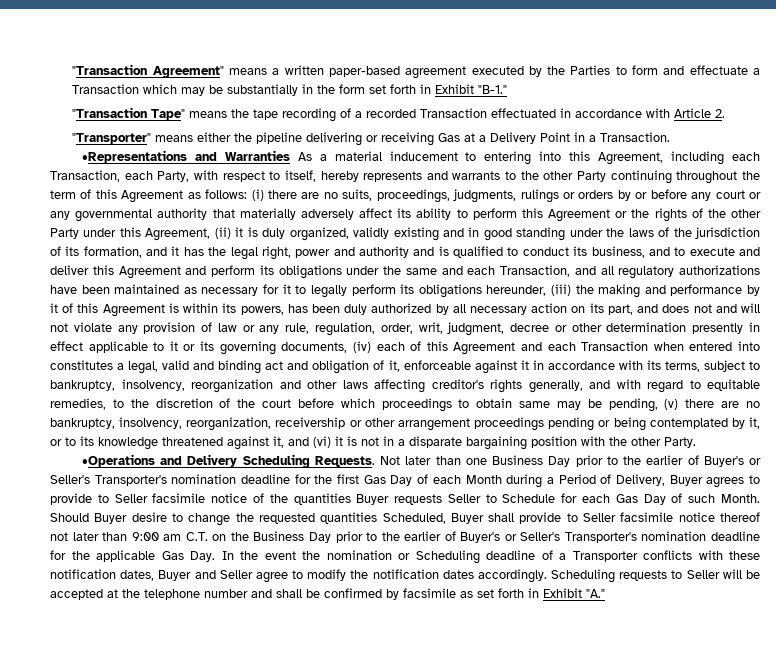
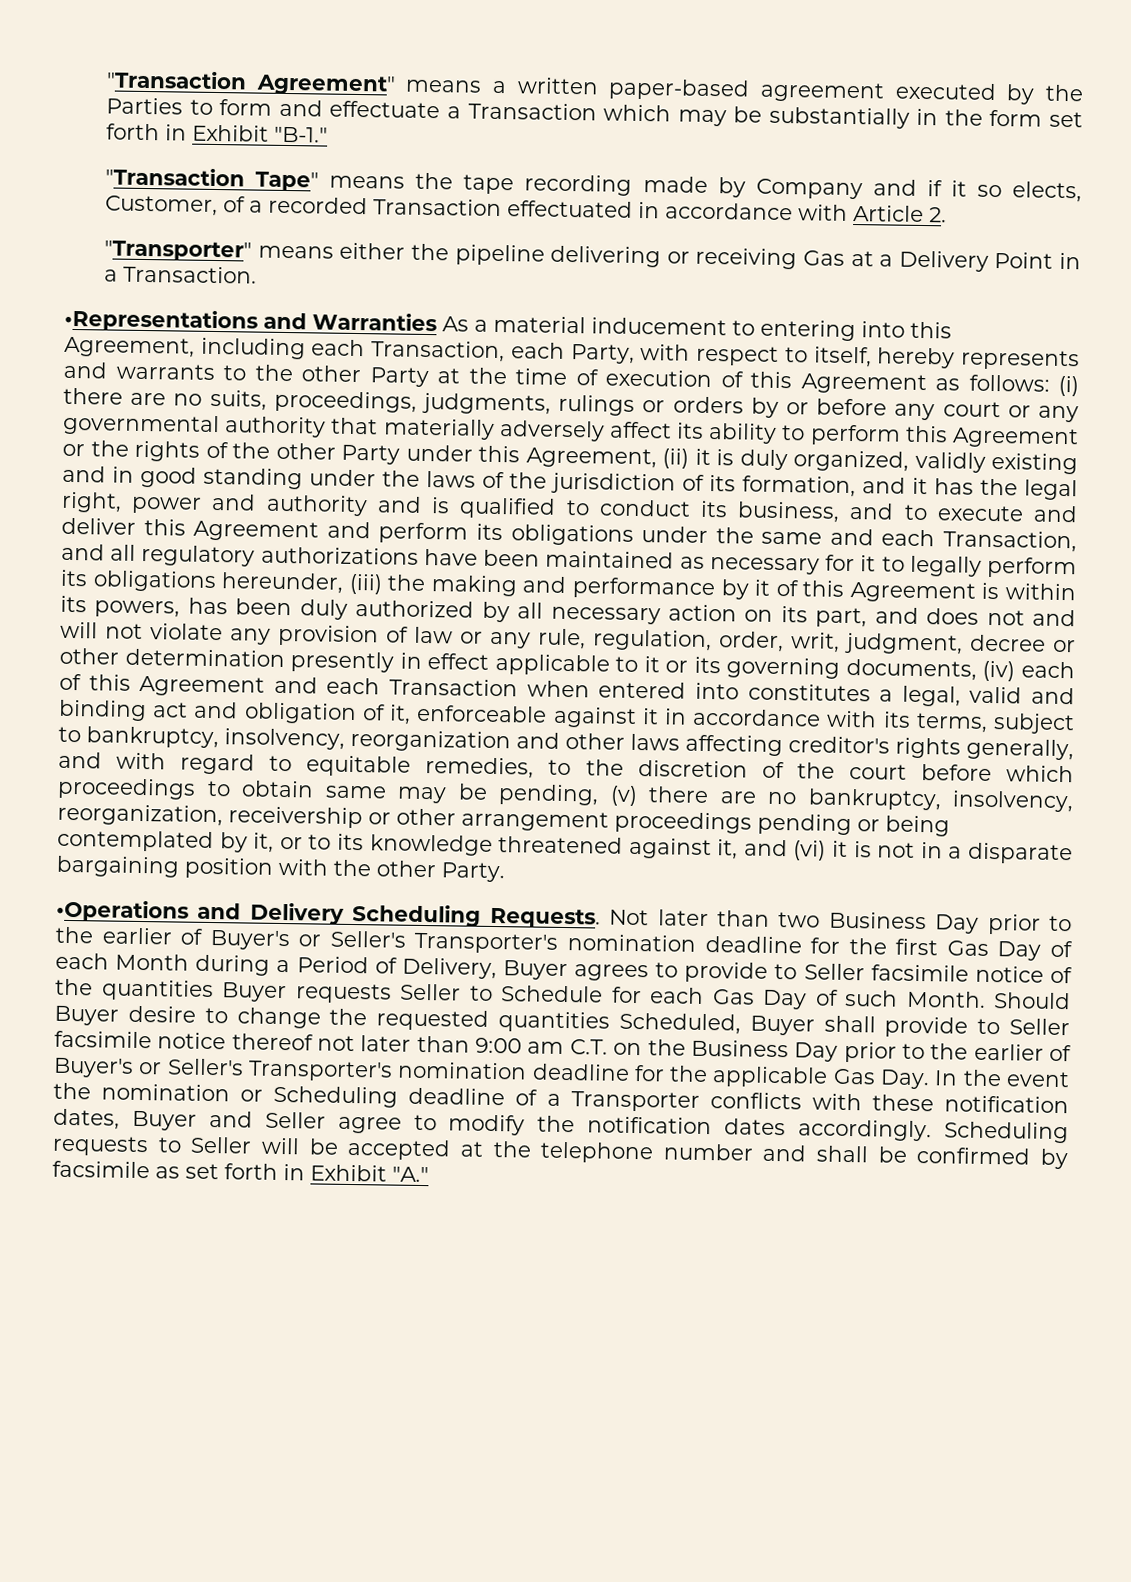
- "Transaction Tape" means the tape recording of a recorded Transaction effectuated in accordance with Article 2.
+ "Transaction Tape" means the tape recording made by Company and if it so elects, Customer, of a recorded Transaction effectuated in accordance with Article 2.
- •Representations and Warranties As a material inducement to entering into this Agreement, including each Transaction, each Party, with respect to itself, hereby represents and warrants to the other Party continuing throughout the term of this Agreement as follows:
+ •Representations and Warranties As a material inducement to entering into this Agreement, including each Transaction, each Party, with respect to itself, hereby represents and warrants to the other Party at the time of execution of this Agreement as follows:
- Not later than one Business Day prior to the earlier of Buyer's or Seller's Transporter's nomination deadline for the first Gas Day of each Month during a Period of Delivery, Buyer agrees to provide to Seller facsimile notice of the quantities Buyer requests Seller to Schedule for each Gas Day of such Month.
+ Not later than two Business Day prior to the earlier of Buyer's or Seller's Transporter's nomination deadline for the first Gas Day of each Month during a Period of Delivery, Buyer agrees to provide to Seller facsimile notice of the quantities Buyer requests Seller to Schedule for each Gas Day of such Month.

